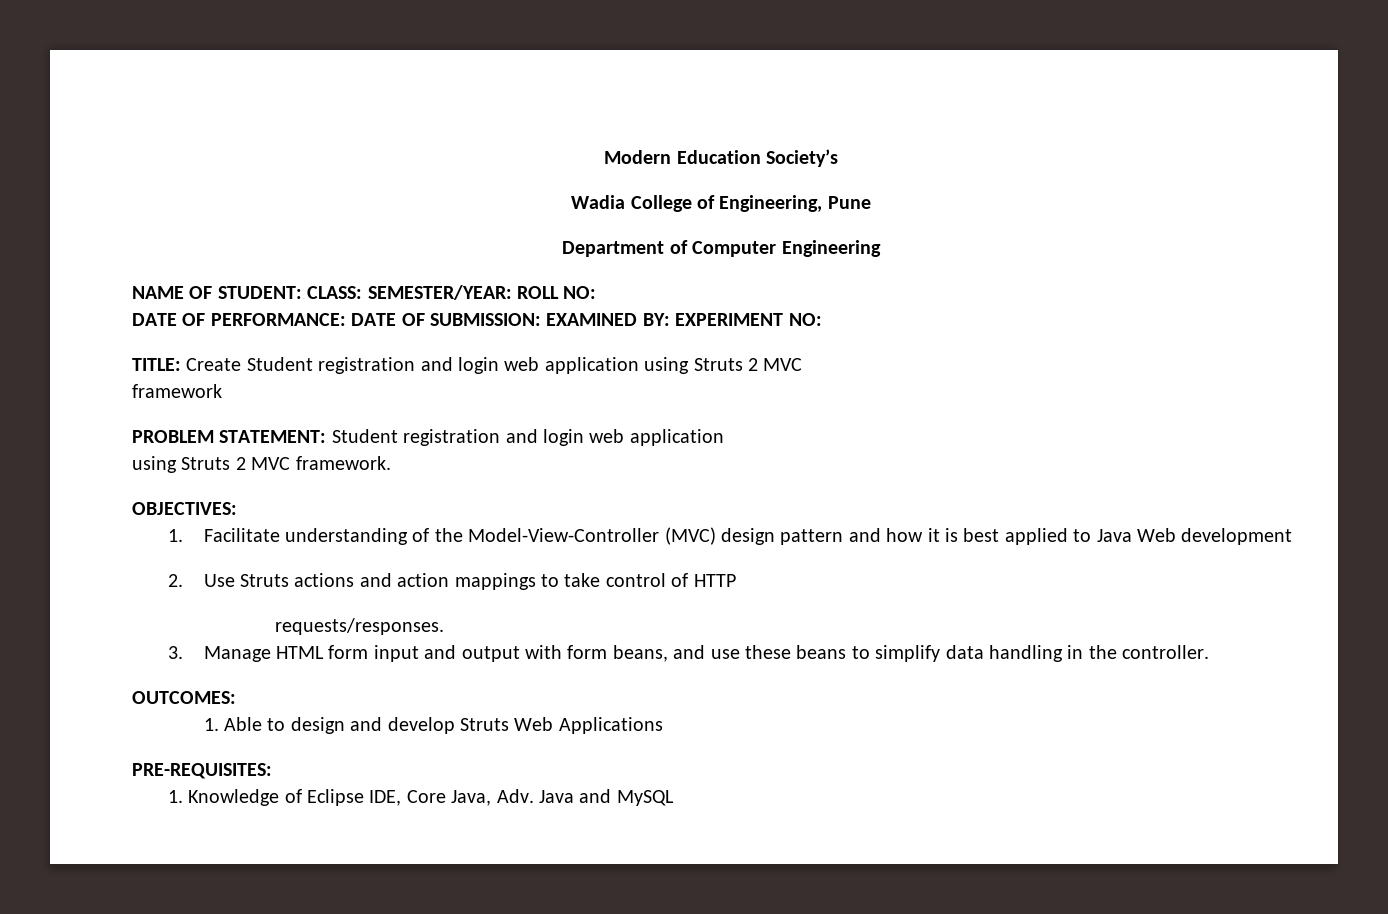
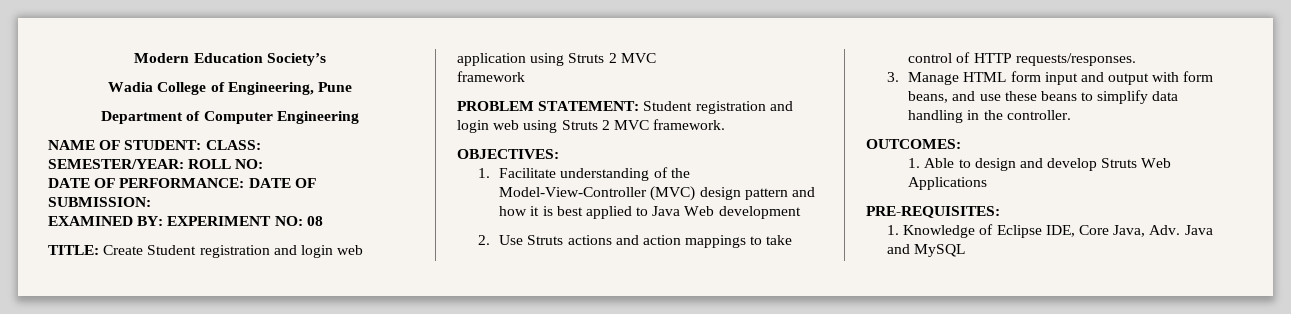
- NAME OF STUDENT: CLASS: SEMESTER/YEAR: ROLL NO:
+ NAME OF STUDENT: CLASS:
+ SEMESTER/YEAR: ROLL NO:
- DATE OF PERFORMANCE: DATE OF SUBMISSION: EXAMINED BY: EXPERIMENT NO:
+ DATE OF PERFORMANCE: DATE OF SUBMISSION:
+ EXAMINED BY: EXPERIMENT NO: 08
- PROBLEM STATEMENT: Student registration and login web application
- using Struts 2 MVC framework.
+ PROBLEM STATEMENT: Student registration and login web using Struts 2 MVC framework.
- 2. Use Struts actions and action mappings to take control of HTTP
- requests/responses.
+ 2. Use Struts actions and action mappings to take control of HTTP requests/responses.

